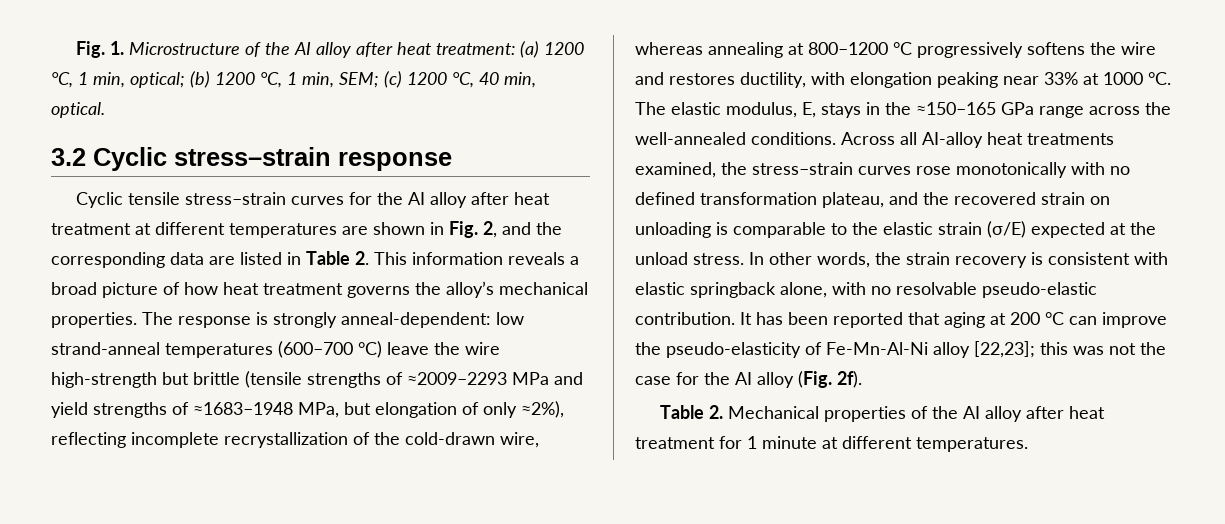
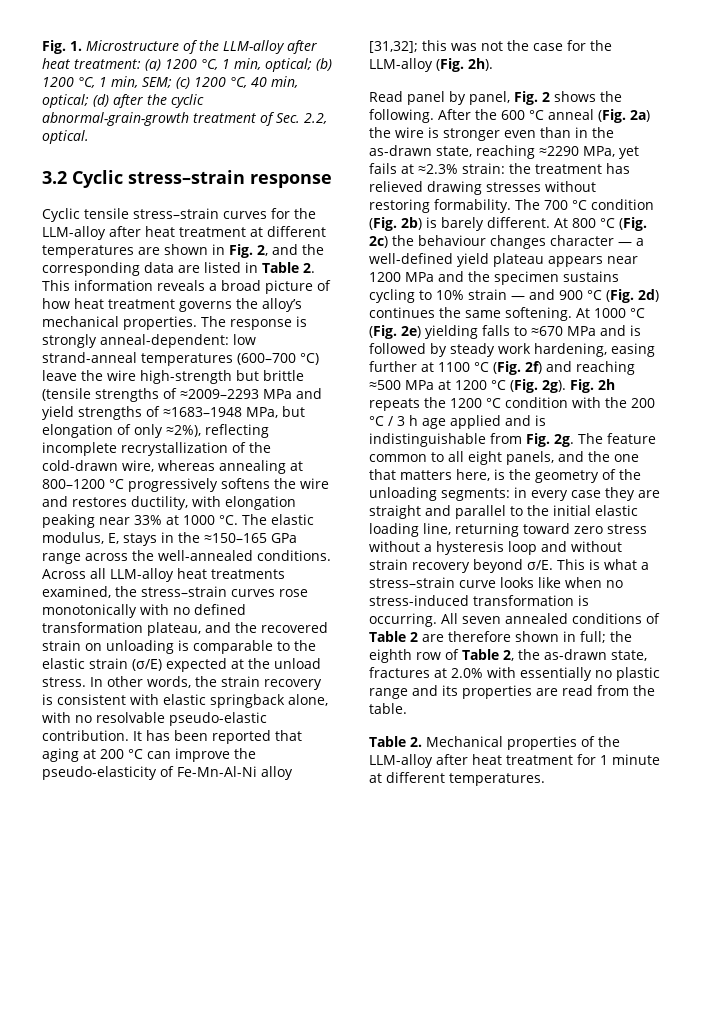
- Fig. 1. Microstructure of the AI alloy after heat treatment: (a) 1200 °C, 1 min, optical; (b) 1200 °C, 1 min, SEM; (c) 1200 °C, 40 min, optical.
+ Fig. 1. Microstructure of the LLM-alloy after heat treatment: (a) 1200 °C, 1 min, optical; (b) 1200 °C, 1 min, SEM; (c) 1200 °C, 40 min, optical; (d) after the cyclic abnormal-grain-growth treatment of Sec. 2.2, optical.
- Cyclic tensile stress–strain curves for the AI alloy after heat treatment at different temperatures are shown in Fig. 2, and the corresponding data are listed in Table 2. This information reveals a broad picture of how heat treatment governs the alloy’s mechanical properties.
+ Cyclic tensile stress–strain curves for the LLM-alloy after heat treatment at different temperatures are shown in Fig. 2, and the corresponding data are listed in Table 2. This information reveals a broad picture of how heat treatment governs the alloy’s mechanical properties.
- Across all AI-alloy heat treatments examined, the stress–strain curves rose monotonically with no defined transformation plateau, and the recovered strain on unloading is comparable to the elastic strain (σ/E) expected at the unload stress.
+ Across all LLM-alloy heat treatments examined, the stress–strain curves rose monotonically with no defined transformation plateau, and the recovered strain on unloading is comparable to the elastic strain (σ/E) expected at the unload stress.
- It has been reported that aging at 200 °C can improve the pseudo-elasticity of Fe-Mn-Al-Ni alloy [22,23]; this was not the case for the AI alloy (Fig. 2f).
+ It has been reported that aging at 200 °C can improve the pseudo-elasticity of Fe-Mn-Al-Ni alloy [31,32]; this was not the case for the LLM-alloy (Fig. 2h).
+ Read panel by panel, Fig. 2 shows the following. After the 600 °C anneal (Fig. 2a) the wire is stronger even than in the as-drawn state, reaching ≈2290 MPa, yet fails at ≈2.3% strain: the treatment has relieved drawing stresses without restoring formability. The 700 °C condition (Fig. 2b) is barely different. At 800 °C (Fig. 2c) the behaviour changes character — a well-defined yield plateau appears near 1200 MPa and the specimen sustains cycling to 10% strain — and 900 °C (Fig. 2d) continues the same softening. At 1000 °C (Fig. 2e) yielding falls to ≈670 MPa and is followed by steady work hardening, easing further at 1100 °C (Fig. 2f) and reaching ≈500 MPa at 1200 °C (Fig. 2g). Fig. 2h repeats the 1200 °C condition with the 200 °C / 3 h age applied and is indistinguishable from Fig. 2g. The feature common to all eight panels, and the one that matters here, is the geometry of the unloading segments: in every case they are straight and parallel to the initial elastic loading line, returning toward zero stress without a hysteresis loop and without strain recovery beyond σ/E. This is what a stress–strain curve looks like when no stress-induced transformation is occurring. All seven annealed conditions of Table 2 are therefore shown in full; the eighth row of Table 2, the as-drawn state, fractures at 2.0% with essentially no plastic range and its properties are read from the table.
- Table 2. Mechanical properties of the AI alloy after heat treatment for 1 minute at different temperatures.
+ Table 2. Mechanical properties of the LLM-alloy after heat treatment for 1 minute at different temperatures.

